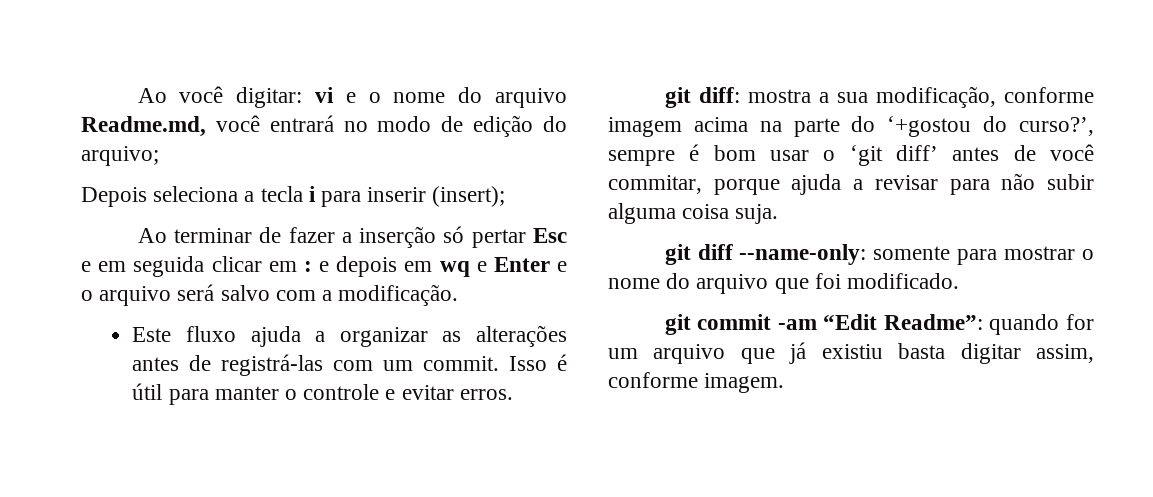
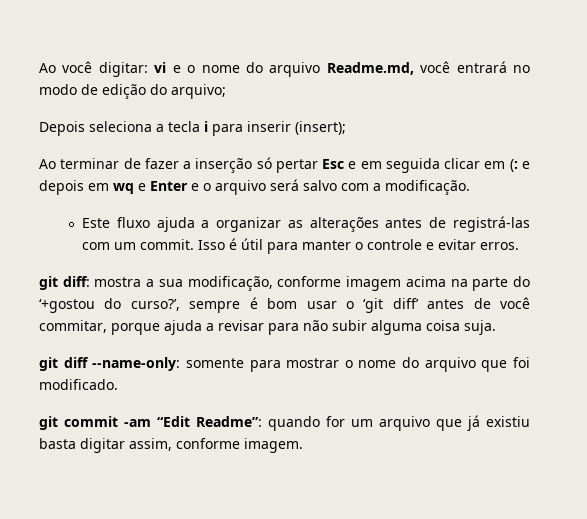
- Ao terminar de fazer a inserção só pertar Esc e em seguida clicar em : e depois em wq e Enter e o arquivo será salvo com a modificação.
+ Ao terminar de fazer a inserção só pertar Esc e em seguida clicar em (: e depois em wq e Enter e o arquivo será salvo com a modificação.

